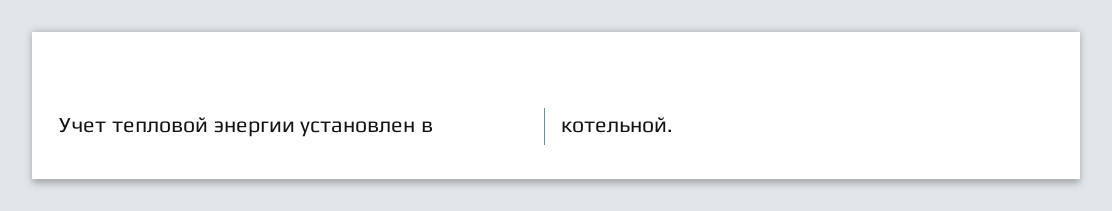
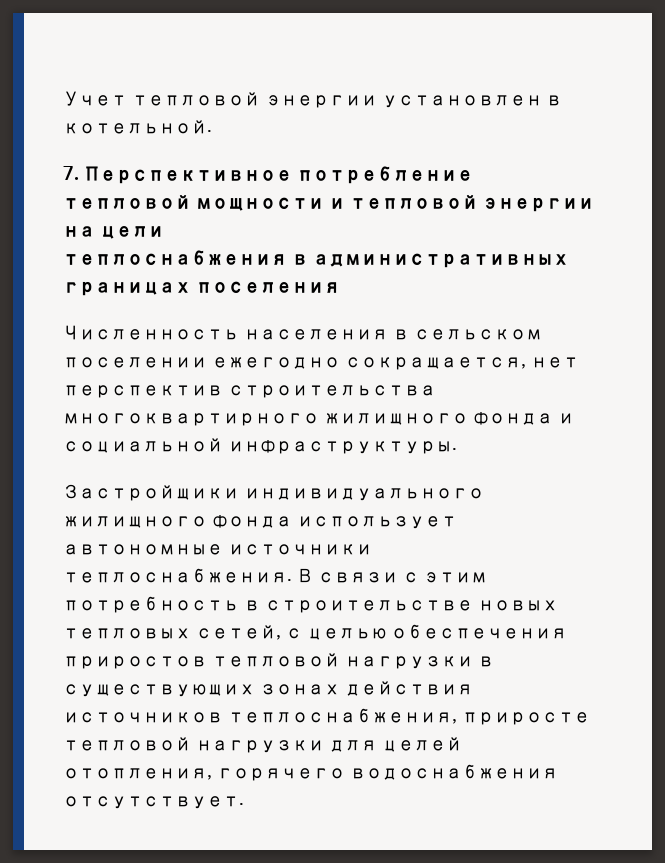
+ 7. Перспективное потребление тепловой мощности и тепловой энергии на цели
+ теплоснабжения в административных границах поселения
+ Численность населения в сельском поселении ежегодно сокращается, нет перспектив строительства многоквартирного жилищного фонда и социальной инфраструктуры.
+ Застройщики индивидуального жилищного фонда использует автономные источники теплоснабжения. В связи с этим потребность в строительстве новых тепловых сетей, с целью обеспечения приростов тепловой нагрузки в существующих зонах действия источников теплоснабжения, приросте тепловой нагрузки для целей отопления, горячего водоснабжения отсутствует.

